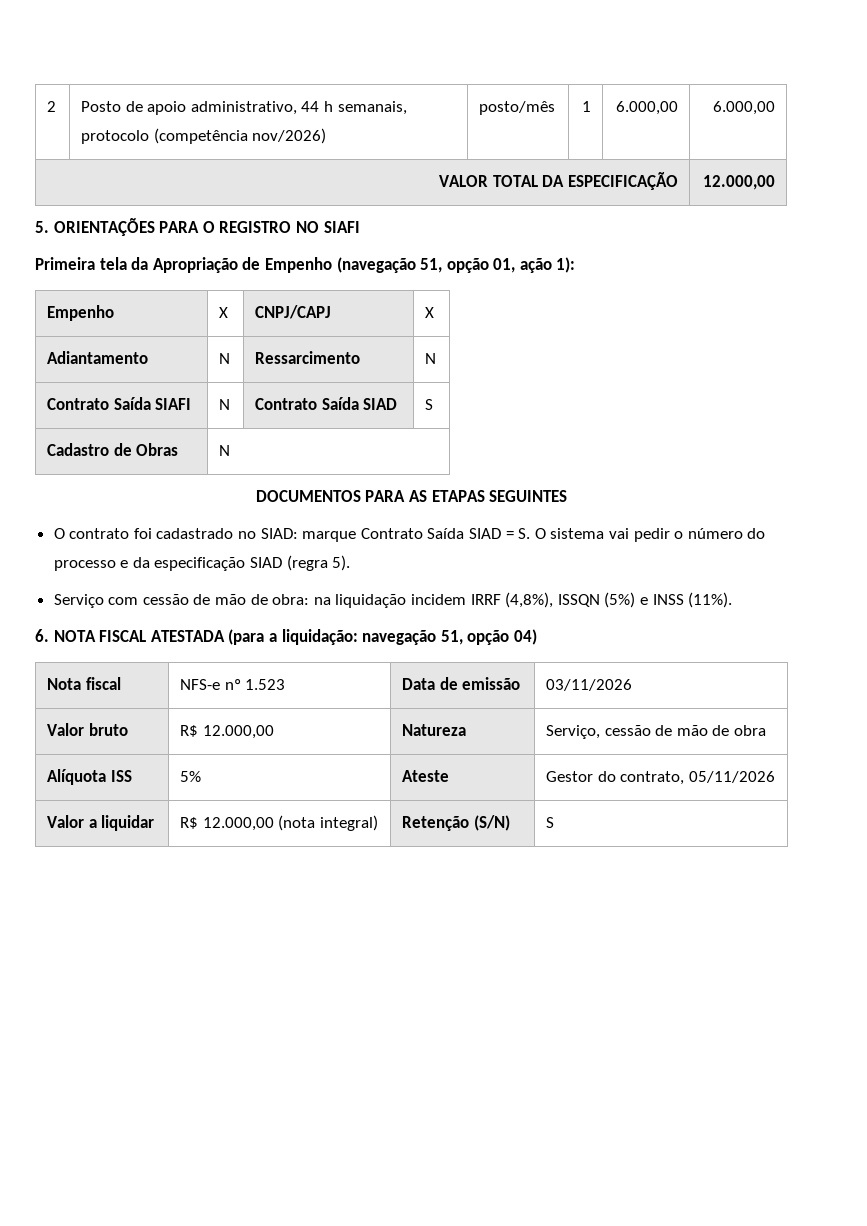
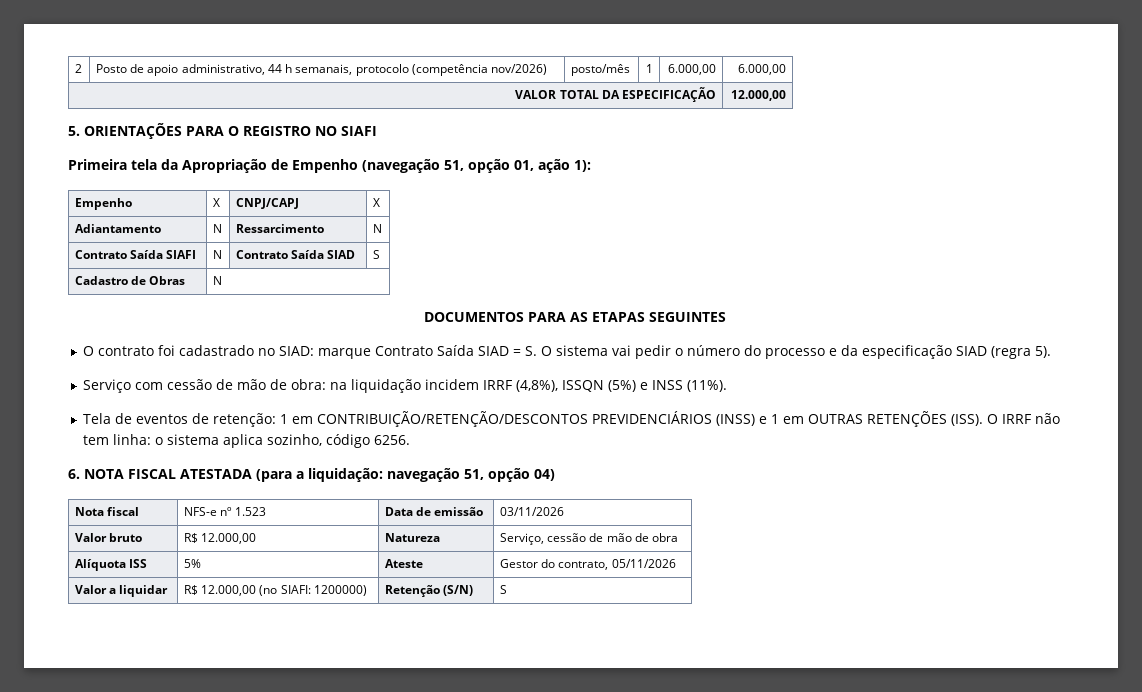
+ Tela de eventos de retenção: 1 em CONTRIBUIÇÃO/RETENÇÃO/DESCONTOS PREVIDENCIÁRIOS (INSS) e 1 em OUTRAS RETENÇÕES (ISS). O IRRF não tem linha: o sistema aplica sozinho, código 6256.
- Valor a liquidar | R$ 12.000,00 (nota integral) | Retenção (S/N) | S
+ Valor a liquidar | R$ 12.000,00 (no SIAFI: 1200000) | Retenção (S/N) | S

